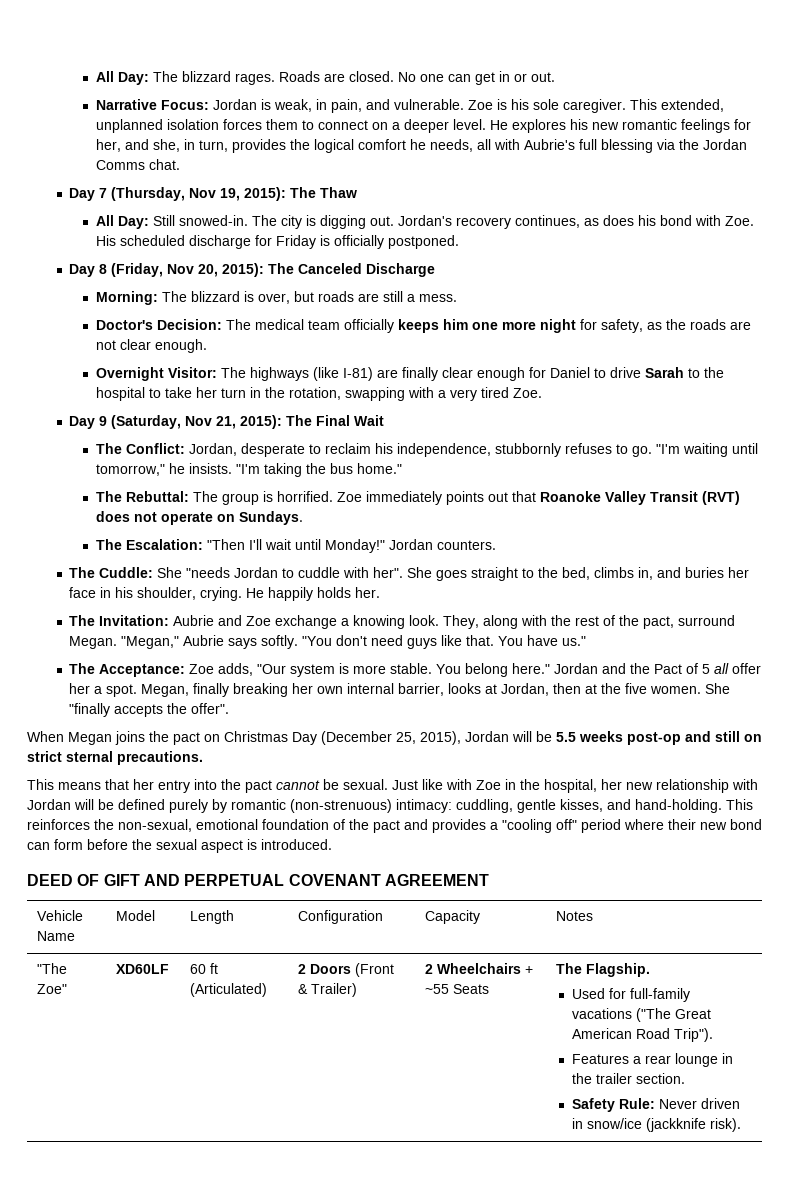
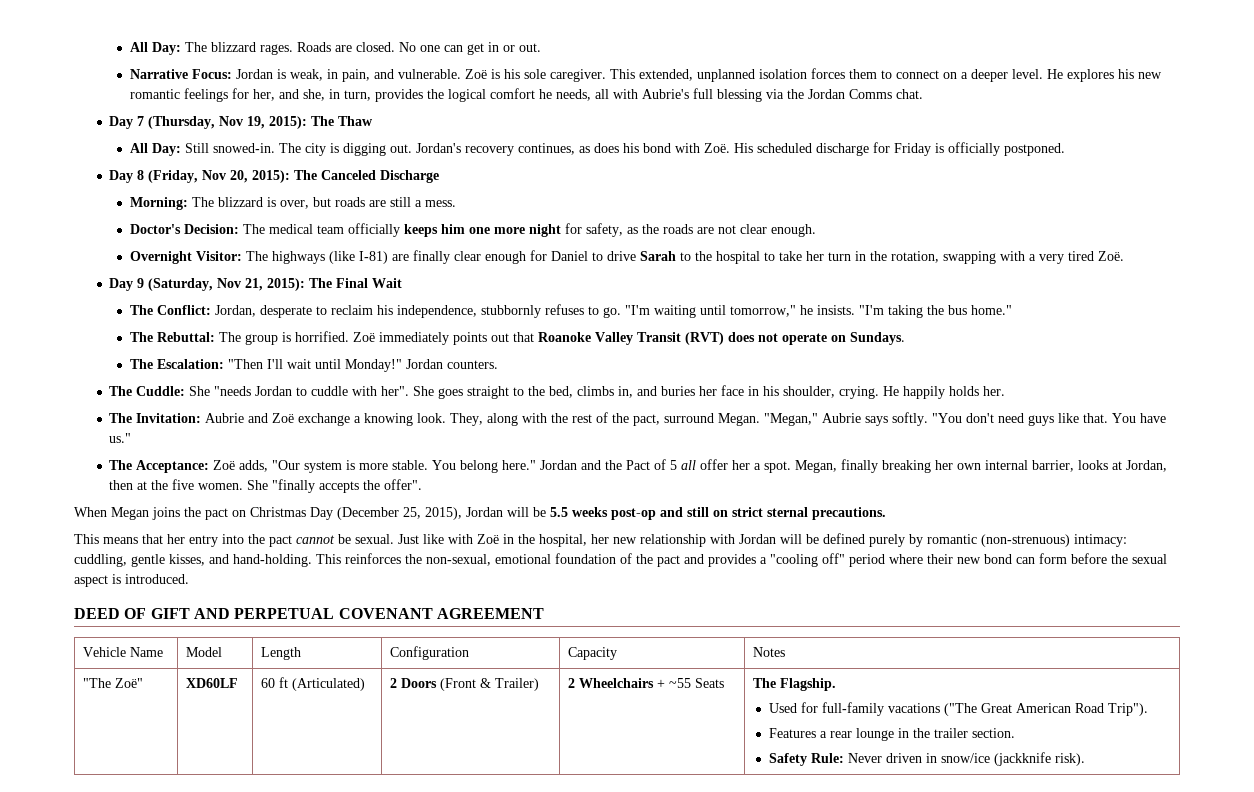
- Zoe is his sole caregiver.
+ Zoë is his sole caregiver.
- Jordan's recovery continues, as does his bond with Zoe. His scheduled discharge for Friday is officially postponed.
+ Jordan's recovery continues, as does his bond with Zoë. His scheduled discharge for Friday is officially postponed.
- Overnight Visitor: The highways (like I-81) are finally clear enough for Daniel to drive Sarah to the hospital to take her turn in the rotation, swapping with a very tired Zoe.
+ Overnight Visitor: The highways (like I-81) are finally clear enough for Daniel to drive Sarah to the hospital to take her turn in the rotation, swapping with a very tired Zoë.
- Zoe immediately points out that Roanoke Valley Transit (RVT) does not operate on Sundays.
+ Zoë immediately points out that Roanoke Valley Transit (RVT) does not operate on Sundays.
- The Invitation: Aubrie and Zoe exchange a knowing look.
+ The Invitation: Aubrie and Zoë exchange a knowing look.
- The Acceptance: Zoe adds, "Our system is more stable.
+ The Acceptance: Zoë adds, "Our system is more stable.
- Just like with Zoe in the hospital, her new relationship with Jordan will be defined purely by romantic (non-strenuous) intimacy: cuddling, gentle kisses, and hand-holding.
+ Just like with Zoë in the hospital, her new relationship with Jordan will be defined purely by romantic (non-strenuous) intimacy: cuddling, gentle kisses, and hand-holding.
- "The Zoe"
+ "The Zoë"

